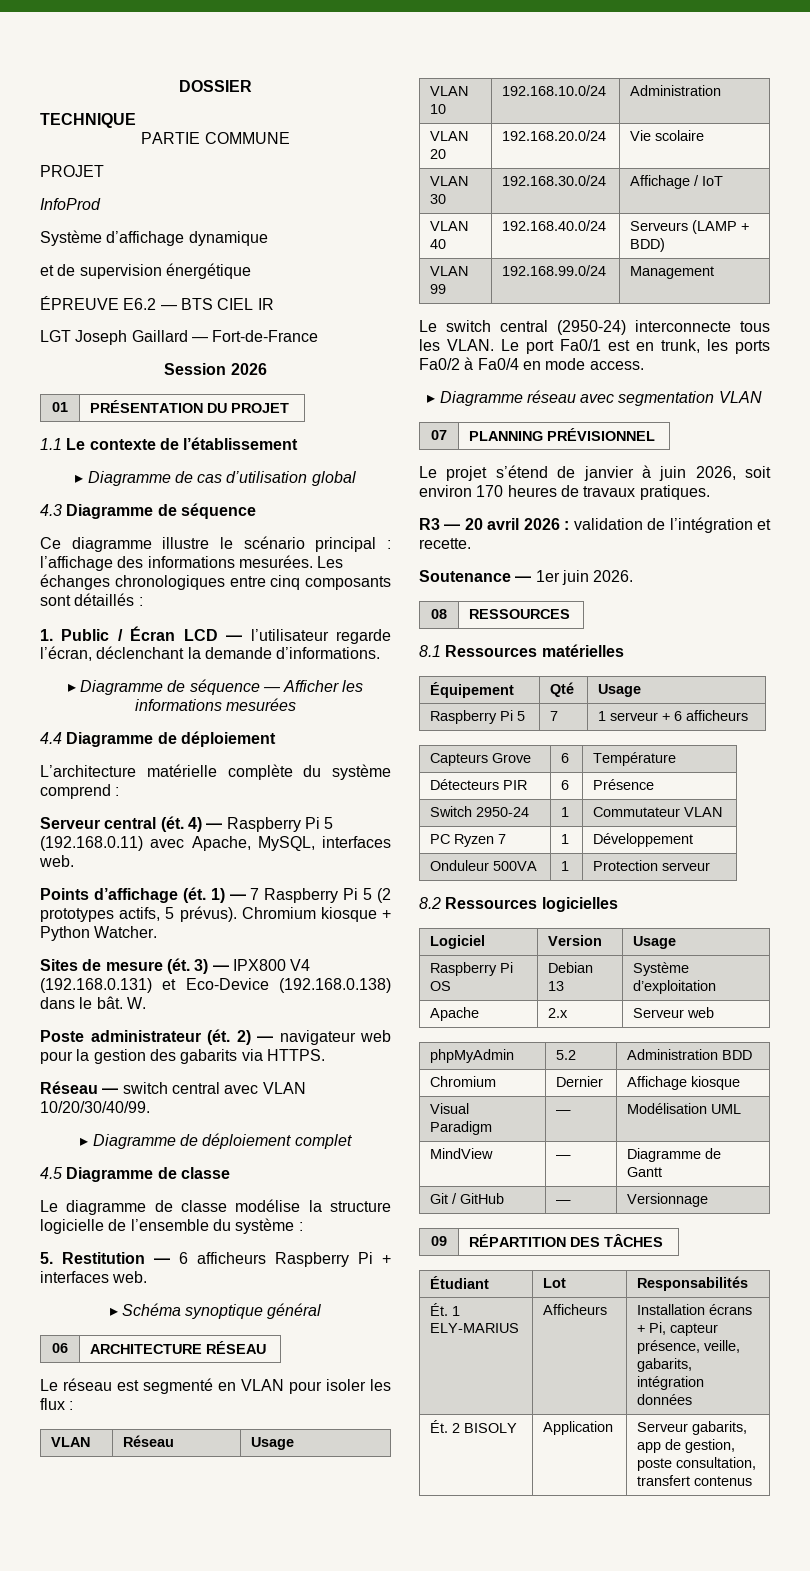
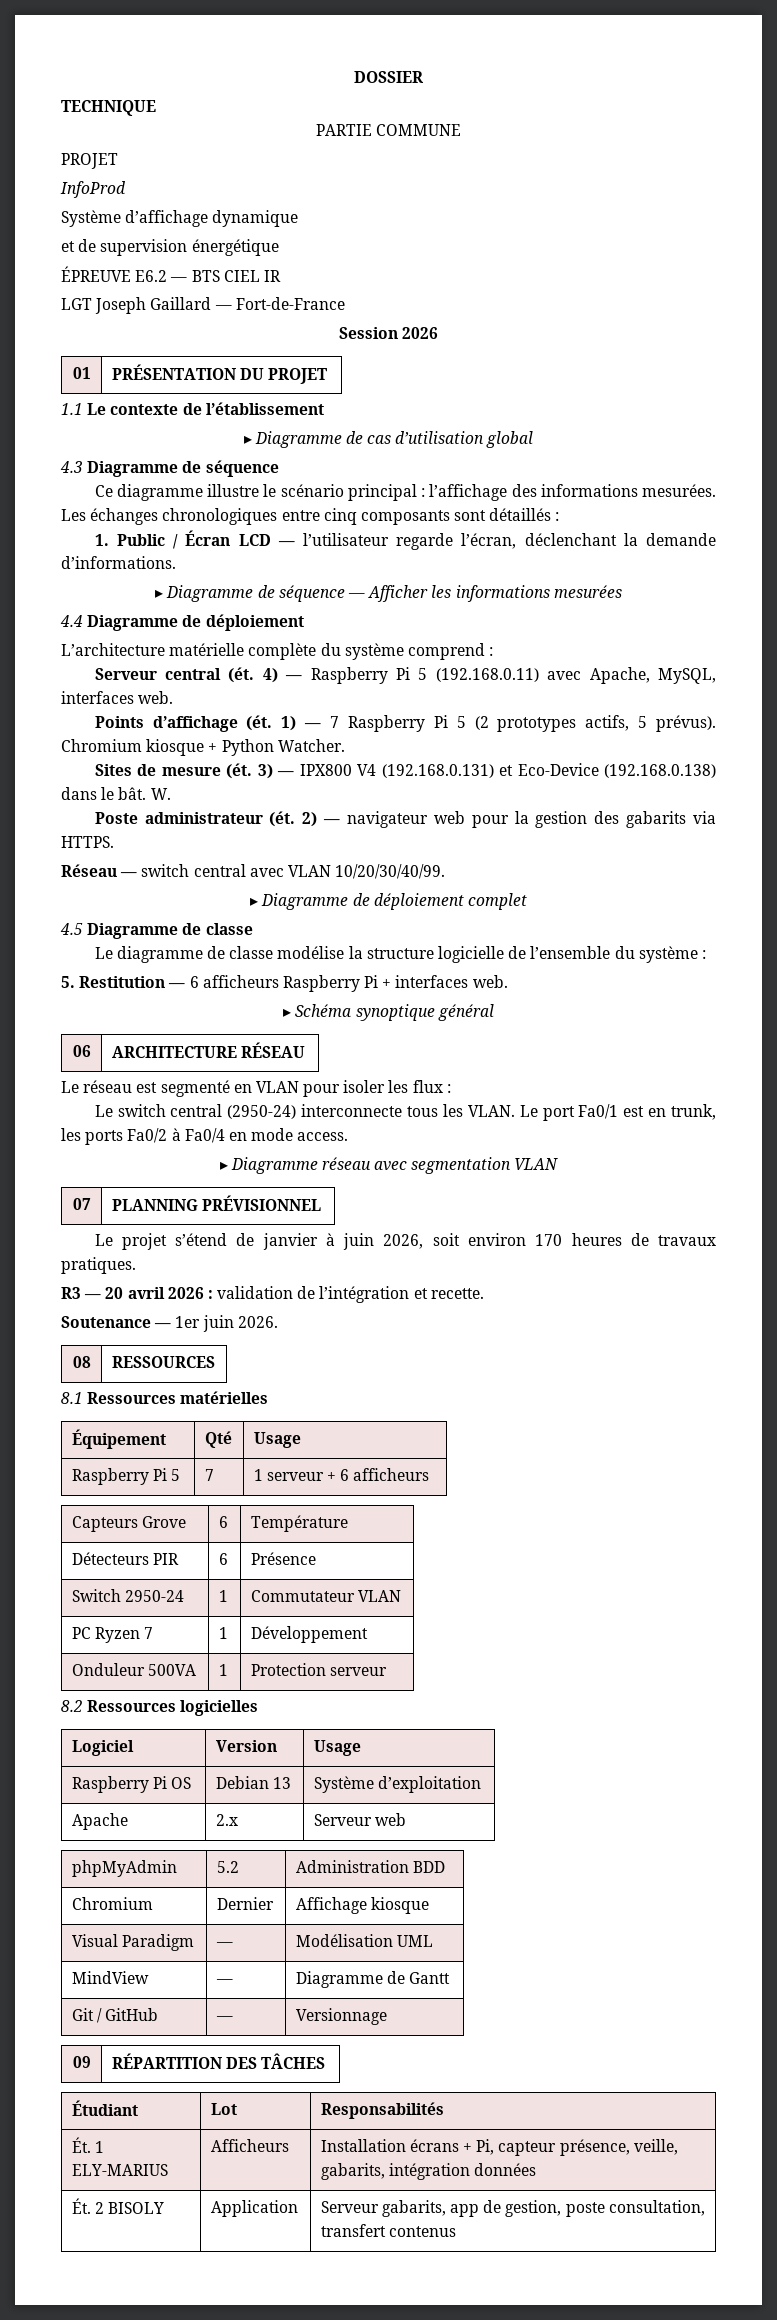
- VLAN | Réseau | Usage
- VLAN 10 | 192.168.10.0/24 | Administration
- VLAN 20 | 192.168.20.0/24 | Vie scolaire
- VLAN 30 | 192.168.30.0/24 | Affichage / IoT
- VLAN 40 | 192.168.40.0/24 | Serveurs (LAMP + BDD)
- VLAN 99 | 192.168.99.0/24 | Management

